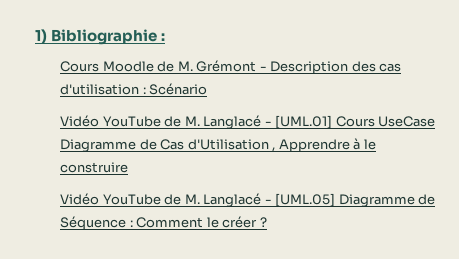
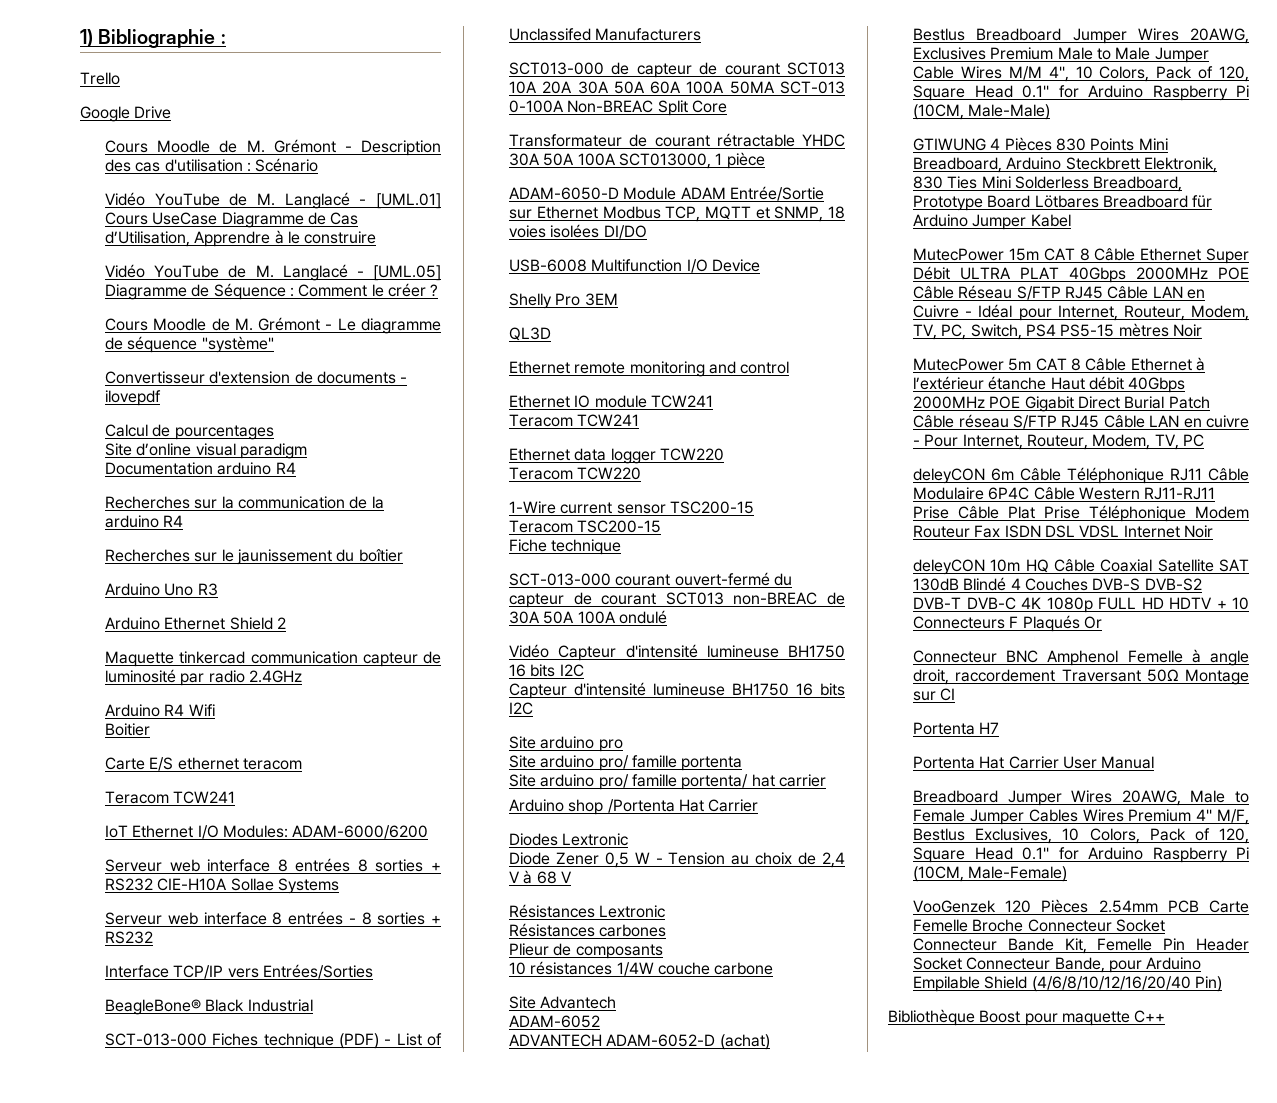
+ Trello
+ Google Drive
- Vidéo YouTube de M. Langlacé - [UML.01] Cours UseCase Diagramme de Cas d'Utilisation , Apprendre à le construire
+ Vidéo YouTube de M. Langlacé - [UML.01] Cours UseCase Diagramme de Cas d’Utilisation, Apprendre à le construire
+ Cours Moodle de M. Grémont - Le diagramme de séquence "système"
+ Convertisseur d'extension de documents - ilovepdf
+ Calcul de pourcentages
+ Site d’online visual paradigm
+ Documentation arduino R4
+ Recherches sur la communication de la arduino R4
+ Recherches sur le jaunissement du boîtier
+ Arduino Uno R3
+ Arduino Ethernet Shield 2
+ Maquette tinkercad communication capteur de luminosité par radio 2.4GHz
+ Arduino R4 Wifi
+ Boitier
+ Carte E/S ethernet teracom
+ Teracom TCW241
+ IoT Ethernet I/O Modules: ADAM-6000/6200
+ Serveur web interface 8 entrées 8 sorties + RS232 CIE-H10A Sollae Systems
+ Serveur web interface 8 entrées - 8 sorties + RS232
+ Interface TCP/IP vers Entrées/Sorties
+ BeagleBone® Black Industrial
+ SCT-013-000 Fiches technique (PDF) - List of Unclassifed Manufacturers
+ SCT013-000 de capteur de courant SCT013 10A 20A 30A 50A 60A 100A 50MA SCT-013 0-100A Non-BREAC Split Core
+ Transformateur de courant rétractable YHDC 30A 50A 100A SCT013000, 1 pièce
+ ADAM-6050-D Module ADAM Entrée/Sortie sur Ethernet Modbus TCP, MQTT et SNMP, 18 voies isolées DI/DO
+ USB-6008 Multifunction I/O Device
+ Shelly Pro 3EM
+ QL3D
+ Ethernet remote monitoring and control
+ Ethernet IO module TCW241
+ Teracom TCW241
+ Ethernet data logger TCW220
+ Teracom TCW220
+ 1-Wire current sensor TSC200-15
+ Teracom TSC200-15
+ Fiche technique
+ SCT-013-000 courant ouvert-fermé du capteur de courant SCT013 non-BREAC de 30A 50A 100A ondulé
+ Vidéo Capteur d'intensité lumineuse BH1750 16 bits I2C
+ Capteur d'intensité lumineuse BH1750 16 bits I2C
+ Site arduino pro
+ Site arduino pro/ famille portenta
+ Site arduino pro/ famille portenta/ hat carrier
+ Arduino shop /Portenta Hat Carrier
+ Diodes Lextronic
+ Diode Zener 0,5 W - Tension au choix de 2,4 V à 68 V
+ Résistances Lextronic
+ Résistances carbones
+ Plieur de composants
+ 10 résistances 1/4W couche carbone
+ Site Advantech
+ ADAM-6052
+ ADVANTECH ADAM-6052-D (achat)
+ Bestlus Breadboard Jumper Wires 20AWG, Exclusives Premium Male to Male Jumper Cable Wires M/M 4'', 10 Colors, Pack of 120, Square Head 0.1'' for Arduino Raspberry Pi (10CM, Male-Male)
+ GTIWUNG 4 Pièces 830 Points Mini Breadboard, Arduino Steckbrett Elektronik, 830 Ties Mini Solderless Breadboard, Prototype Board Lötbares Breadboard für Arduino Jumper Kabel
+ MutecPower 15m CAT 8 Câble Ethernet Super Débit ULTRA PLAT 40Gbps 2000MHz POE Câble Réseau S/FTP RJ45 Câble LAN en Cuivre - Idéal pour Internet, Routeur, Modem, TV, PC, Switch, PS4 PS5-15 mètres Noir
+ MutecPower 5m CAT 8 Câble Ethernet à l’extérieur étanche Haut débit 40Gbps 2000MHz POE Gigabit Direct Burial Patch Câble réseau S/FTP RJ45 Câble LAN en cuivre - Pour Internet, Routeur, Modem, TV, PC
+ deleyCON 6m Câble Téléphonique RJ11 Câble Modulaire 6P4C Câble Western RJ11-RJ11 Prise Câble Plat Prise Téléphonique Modem Routeur Fax ISDN DSL VDSL Internet Noir
+ deleyCON 10m HQ Câble Coaxial Satellite SAT 130dB Blindé 4 Couches DVB-S DVB-S2 DVB-T DVB-C 4K 1080p FULL HD HDTV + 10 Connecteurs F Plaqués Or
+ Connecteur BNC Amphenol Femelle à angle droit, raccordement Traversant 50Ω Montage sur CI
+ Portenta H7
+ Portenta Hat Carrier User Manual
+ Breadboard Jumper Wires 20AWG, Male to Female Jumper Cables Wires Premium 4'' M/F, Bestlus Exclusives, 10 Colors, Pack of 120, Square Head 0.1'' for Arduino Raspberry Pi (10CM, Male-Female)
+ VooGenzek 120 Pièces 2.54mm PCB Carte Femelle Broche Connecteur Socket Connecteur Bande Kit, Femelle Pin Header Socket Connecteur Bande, pour Arduino Empilable Shield (4/6/8/10/12/16/20/40 Pin)
+ Bibliothèque Boost pour maquette C++

